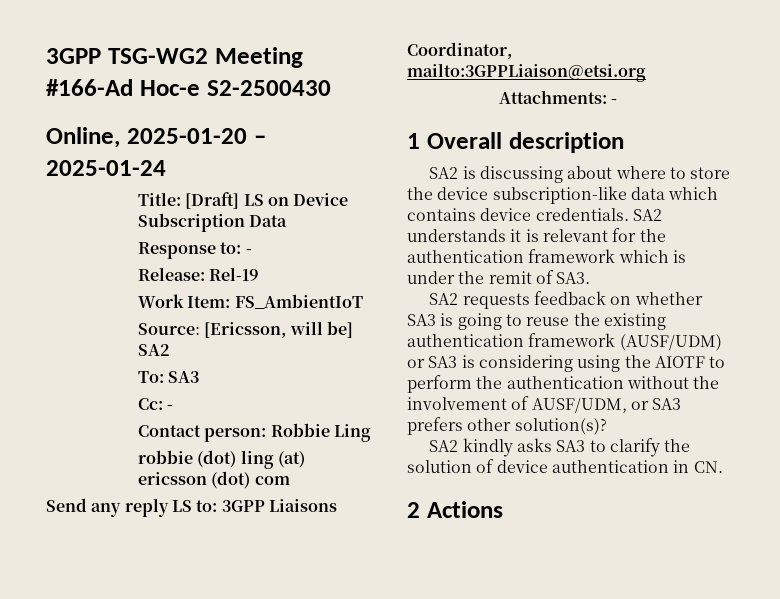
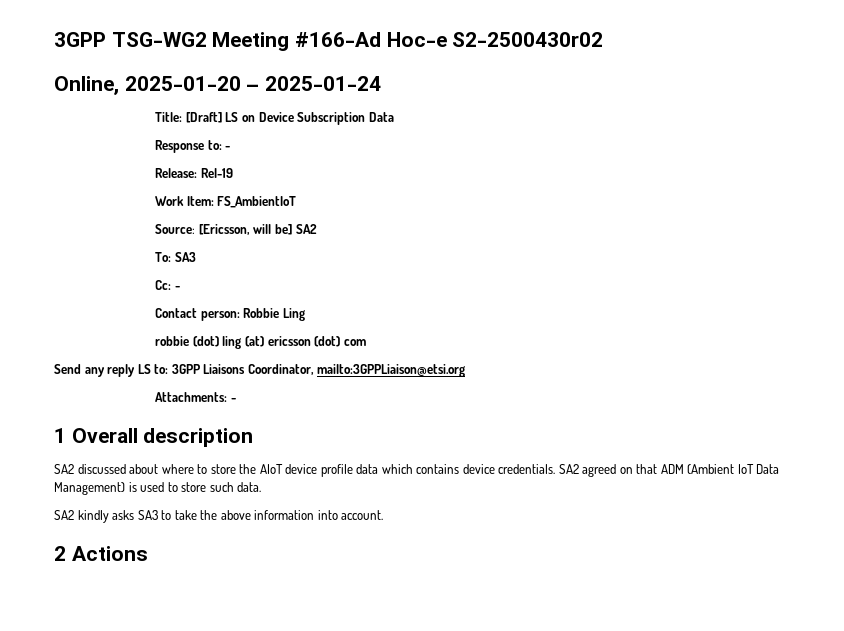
- 3GPP TSG-WG2 Meeting #166-Ad Hoc-e S2-2500430
+ 3GPP TSG-WG2 Meeting #166-Ad Hoc-e S2-2500430r02
- SA2 is discussing about where to store the device subscription-like data which contains device credentials.
+ SA2 discussed about where to store the AIoT device profile data which contains device credentials.
- SA2 understands it is relevant for the authentication framework which is under the remit of SA3.
- SA2 requests feedback on whether SA3 is going to reuse the existing authentication framework (AUSF/UDM) or SA3 is considering using the AIOTF to perform the authentication without the involvement of AUSF/UDM, or SA3 prefers other solution(s)?
+ SA2 agreed on that ADM (Ambient IoT Data Management) is used to store such data.
- SA2 kindly asks SA3 to clarify the solution of device authentication in CN.
+ SA2 kindly asks SA3 to take the above information into account.

